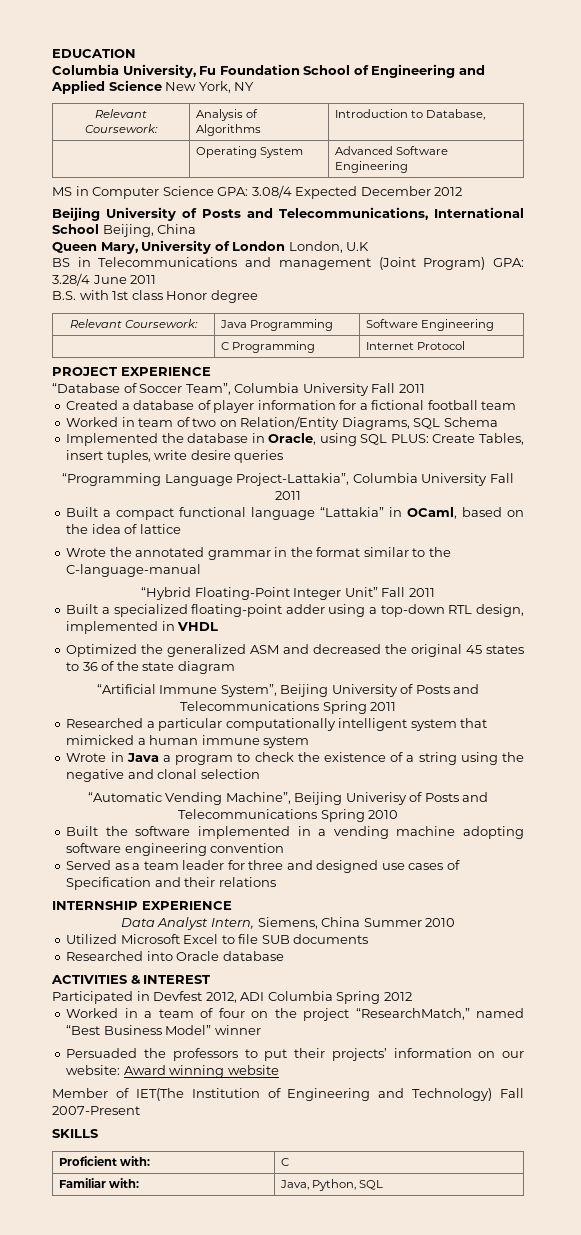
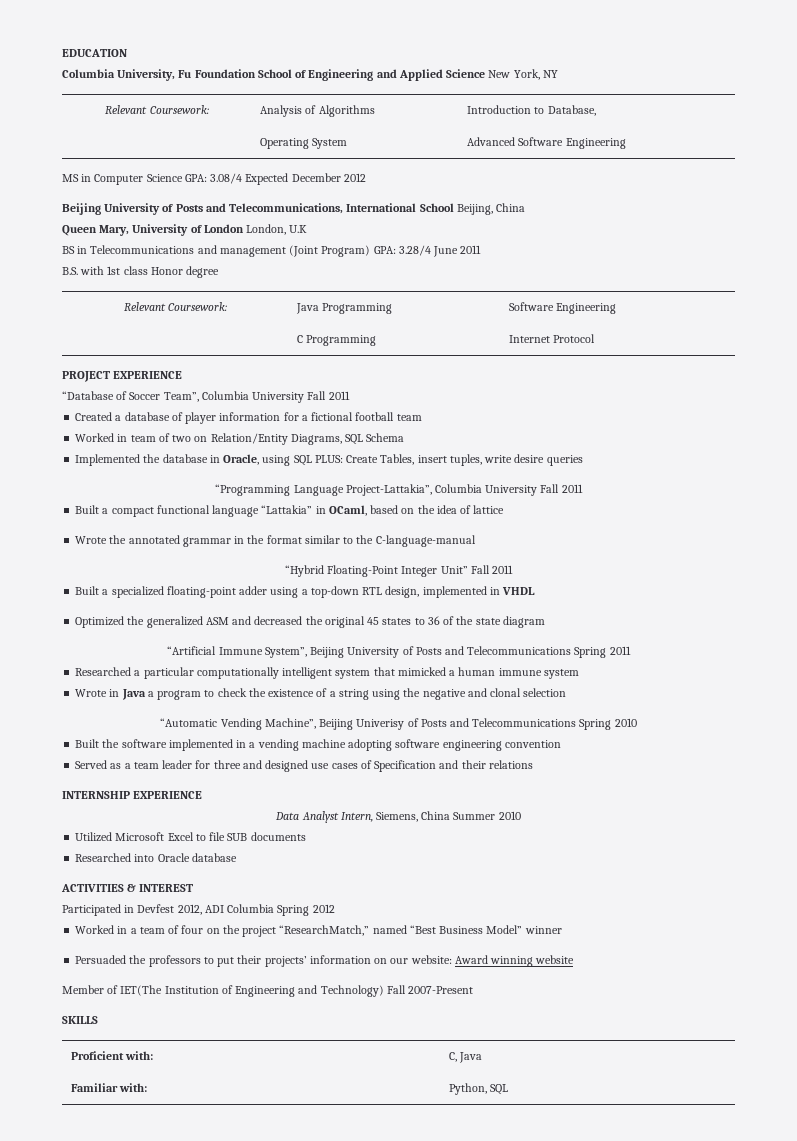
- Proficient with: | C
+ Proficient with: | C, Java
- Familiar with: | Java, Python, SQL
+ Familiar with: | Python, SQL

